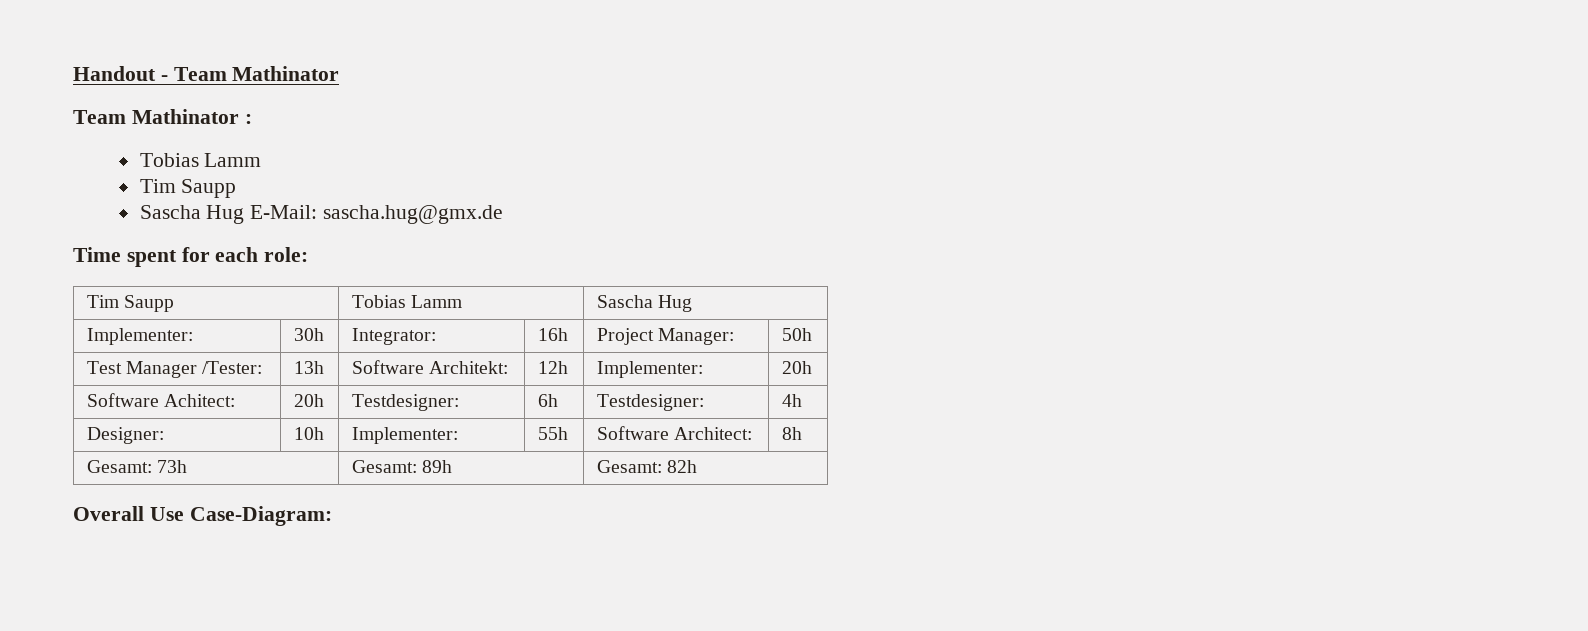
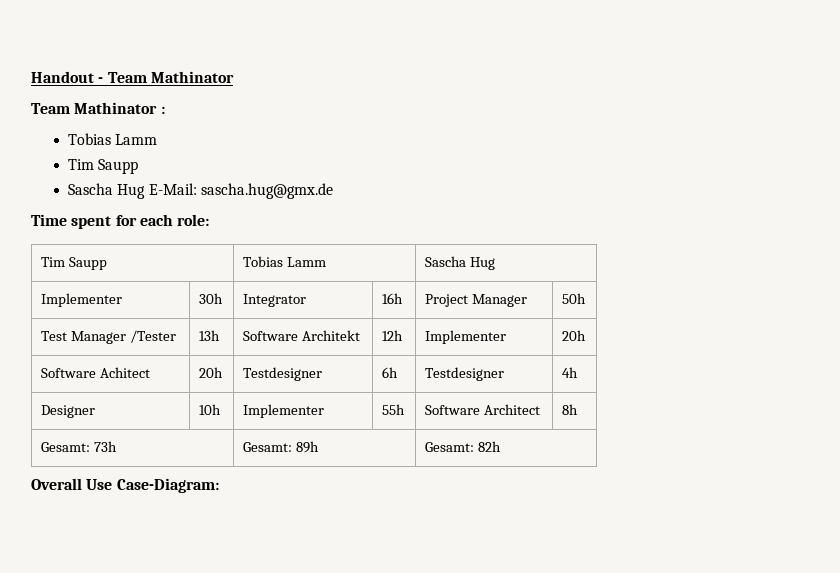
- Implementer: | 30h | Integrator: | 16h | Project Manager: | 50h
+ Implementer | 30h | Integrator | 16h | Project Manager | 50h
- Test Manager /Tester: | 13h | Software Architekt: | 12h | Implementer: | 20h
+ Test Manager /Tester | 13h | Software Architekt | 12h | Implementer | 20h
- Software Achitect: | 20h | Testdesigner: | 6h | Testdesigner: | 4h
+ Software Achitect | 20h | Testdesigner | 6h | Testdesigner | 4h
- Designer: | 10h | Implementer: | 55h | Software Architect: | 8h
+ Designer | 10h | Implementer | 55h | Software Architect | 8h

